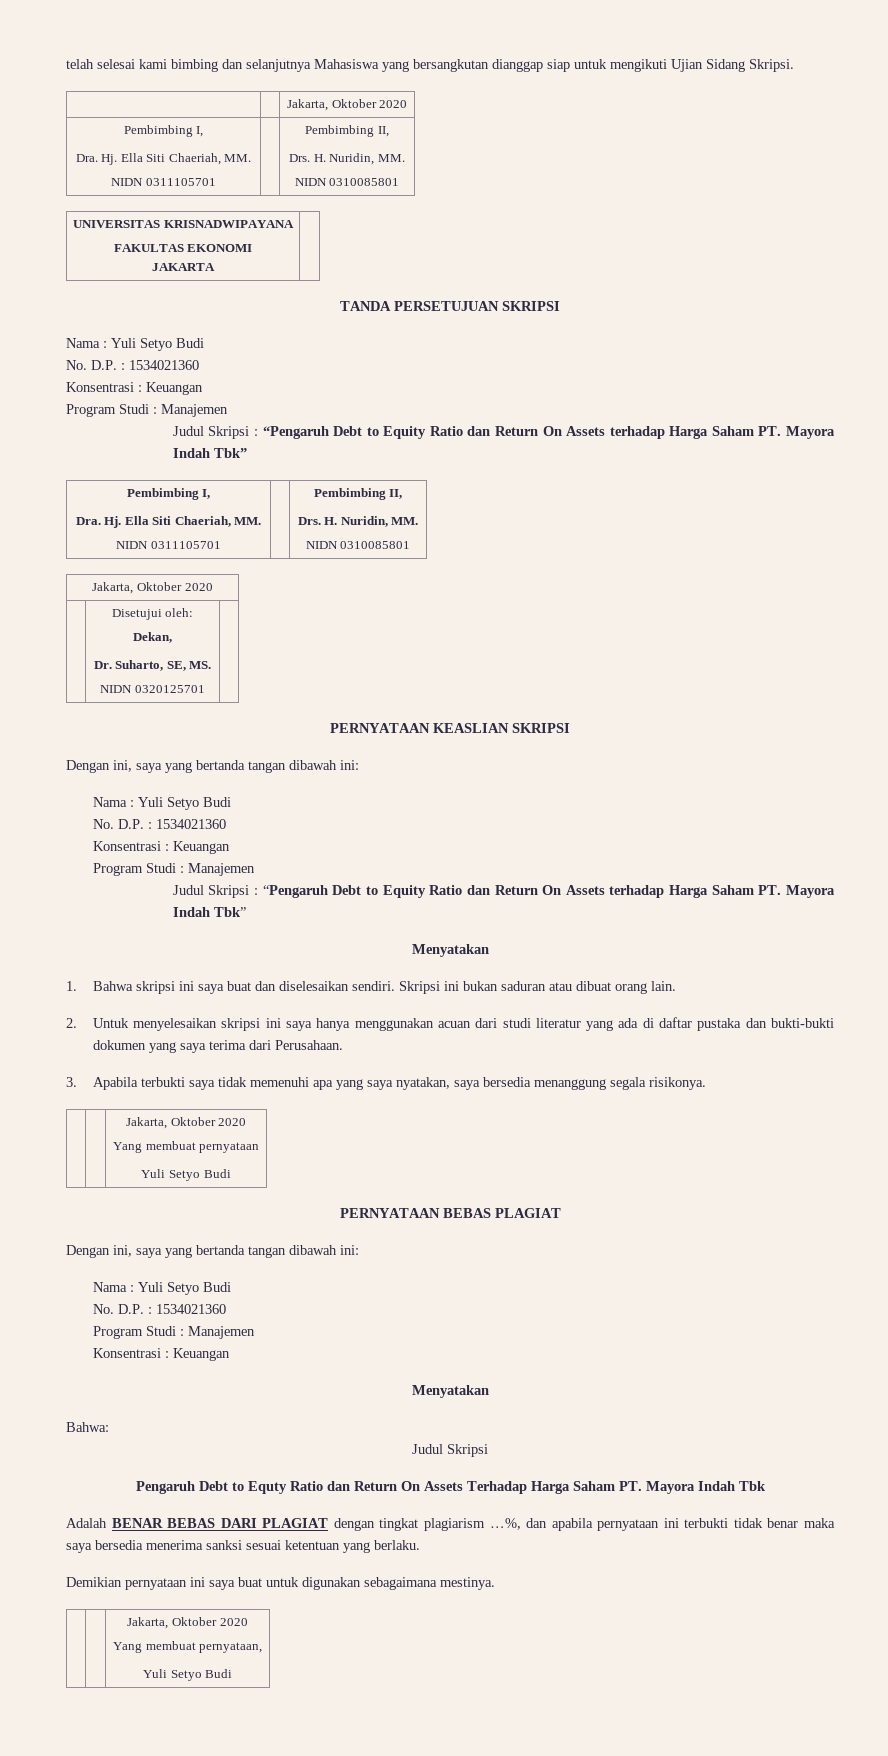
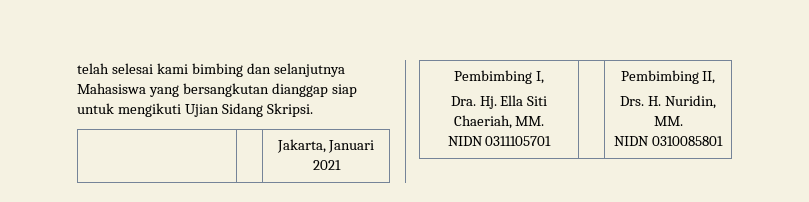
  telah selesai kami bimbing dan selanjutnya Mahasiswa yang bersangkutan dianggap siap untuk mengikuti Ujian Sidang Skripsi.
- | | Jakarta, Oktober 2020
+ | | Jakarta, Januari 2021
- UNIVERSITAS KRISNADWIPAYANA
- FAKULTAS EKONOMI
- JAKARTA |
- TANDA PERSETUJUAN SKRIPSI
- Nama : Yuli Setyo Budi
- No. D.P. : 1534021360
- Konsentrasi : Keuangan
- Program Studi : Manajemen
- Judul Skripsi : “Pengaruh Debt to Equity Ratio dan Return On Assets terhadap Harga Saham PT. Mayora Indah Tbk”
- Pembimbing I,
- Dra. Hj. Ella Siti Chaeriah, MM.
- NIDN 0311105701 | | Pembimbing II,
- Drs. H. Nuridin, MM.
- NIDN 0310085801
- Jakarta, Oktober 2020
- | Disetujui oleh:
- Dekan,
- Dr. Suharto, SE, MS.
- NIDN 0320125701 |
- PERNYATAAN KEASLIAN SKRIPSI
- Dengan ini, saya yang bertanda tangan dibawah ini:
- Nama : Yuli Setyo Budi
- No. D.P. : 1534021360
- Konsentrasi : Keuangan
- Program Studi : Manajemen
- Judul Skripsi : “Pengaruh Debt to Equity Ratio dan Return On Assets terhadap Harga Saham PT. Mayora Indah Tbk”
- Menyatakan
- 1. Bahwa skripsi ini saya buat dan diselesaikan sendiri. Skripsi ini bukan saduran atau dibuat orang lain.
- 2. Untuk menyelesaikan skripsi ini saya hanya menggunakan acuan dari studi literatur yang ada di daftar pustaka dan bukti-bukti dokumen yang saya terima dari Perusahaan.
- 3. Apabila terbukti saya tidak memenuhi apa yang saya nyatakan, saya bersedia menanggung segala risikonya.
- | | Jakarta, Oktober 2020
- Yang membuat pernyataan
- Yuli Setyo Budi
- PERNYATAAN BEBAS PLAGIAT
- Dengan ini, saya yang bertanda tangan dibawah ini:
- Nama : Yuli Setyo Budi
- No. D.P. : 1534021360
- Program Studi : Manajemen
- Konsentrasi : Keuangan
- Menyatakan
- Bahwa:
- Judul Skripsi
- Pengaruh Debt to Equty Ratio dan Return On Assets Terhadap Harga Saham PT. Mayora Indah Tbk
- Adalah BENAR BEBAS DARI PLAGIAT dengan tingkat plagiarism …%, dan apabila pernyataan ini terbukti tidak benar maka saya bersedia menerima sanksi sesuai ketentuan yang berlaku.
- Demikian pernyataan ini saya buat untuk digunakan sebagaimana mestinya.
- | | Jakarta, Oktober 2020
- Yang membuat pernyataan,
- Yuli Setyo Budi

